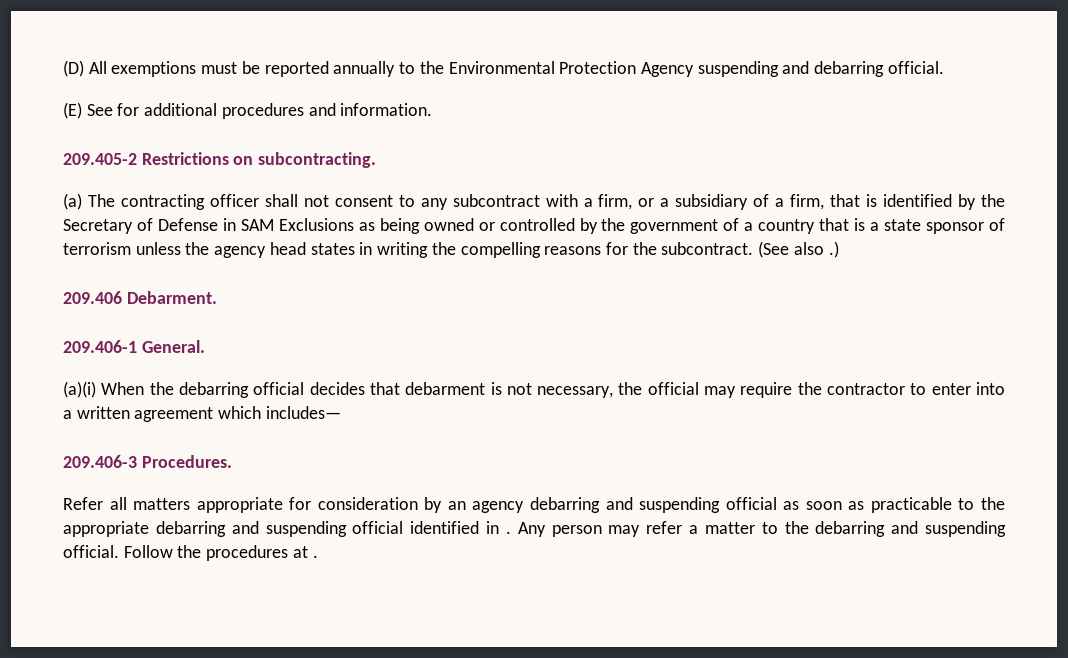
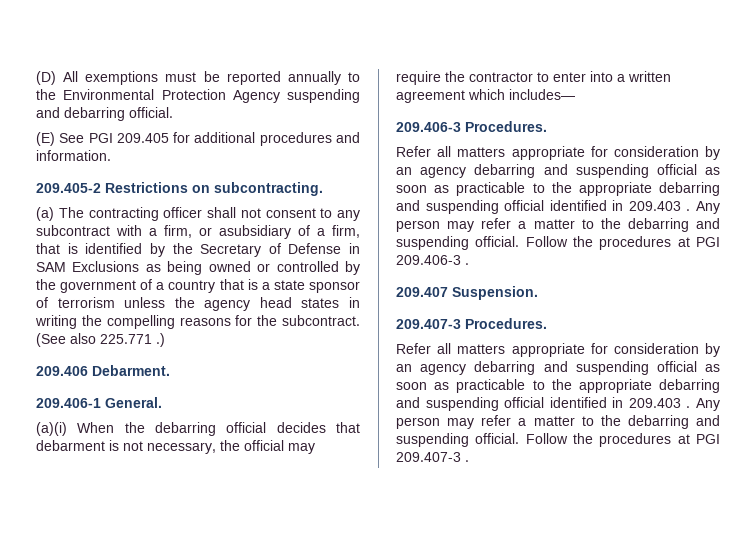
- (E) See for additional procedures and information.
+ (E) See PGI 209.405 for additional procedures and information.
- (a) The contracting officer shall not consent to any subcontract with a firm, or a subsidiary of a firm, that is identified by the Secretary of Defense in SAM Exclusions as being owned or controlled by the government of a country that is a state sponsor of terrorism unless the agency head states in writing the compelling reasons for the subcontract.
+ (a) The contracting officer shall not consent to any subcontract with a firm, or asubsidiary of a firm, that is identified by the Secretary of Defense in SAM Exclusions as being owned or controlled by the government of a country that is a state sponsor of terrorism unless the agency head states in writing the compelling reasons for the subcontract.
- (See also .)
+ (See also 225.771 .)
  209.406-3 Procedures.
- Refer all matters appropriate for consideration by an agency debarring and suspending official as soon as practicable to the appropriate debarring and suspending official identified in .
+ Refer all matters appropriate for consideration by an agency debarring and suspending official as soon as practicable to the appropriate debarring and suspending official identified in 209.403 .
- Follow the procedures at .
+ Follow the procedures at PGI 209.406-3 .
+ 209.407 Suspension.
+ 209.407-3 Procedures.
+ Refer all matters appropriate for consideration by an agency debarring and suspending official as soon as practicable to the appropriate debarring and suspending official identified in 209.403 . Any person may refer a matter to the debarring and suspending official. Follow the procedures at PGI 209.407-3 .

